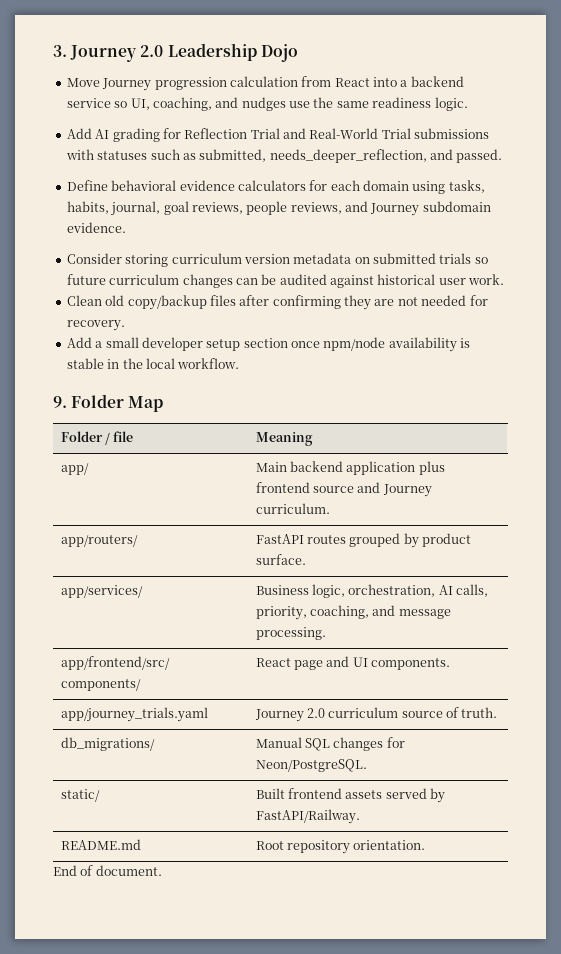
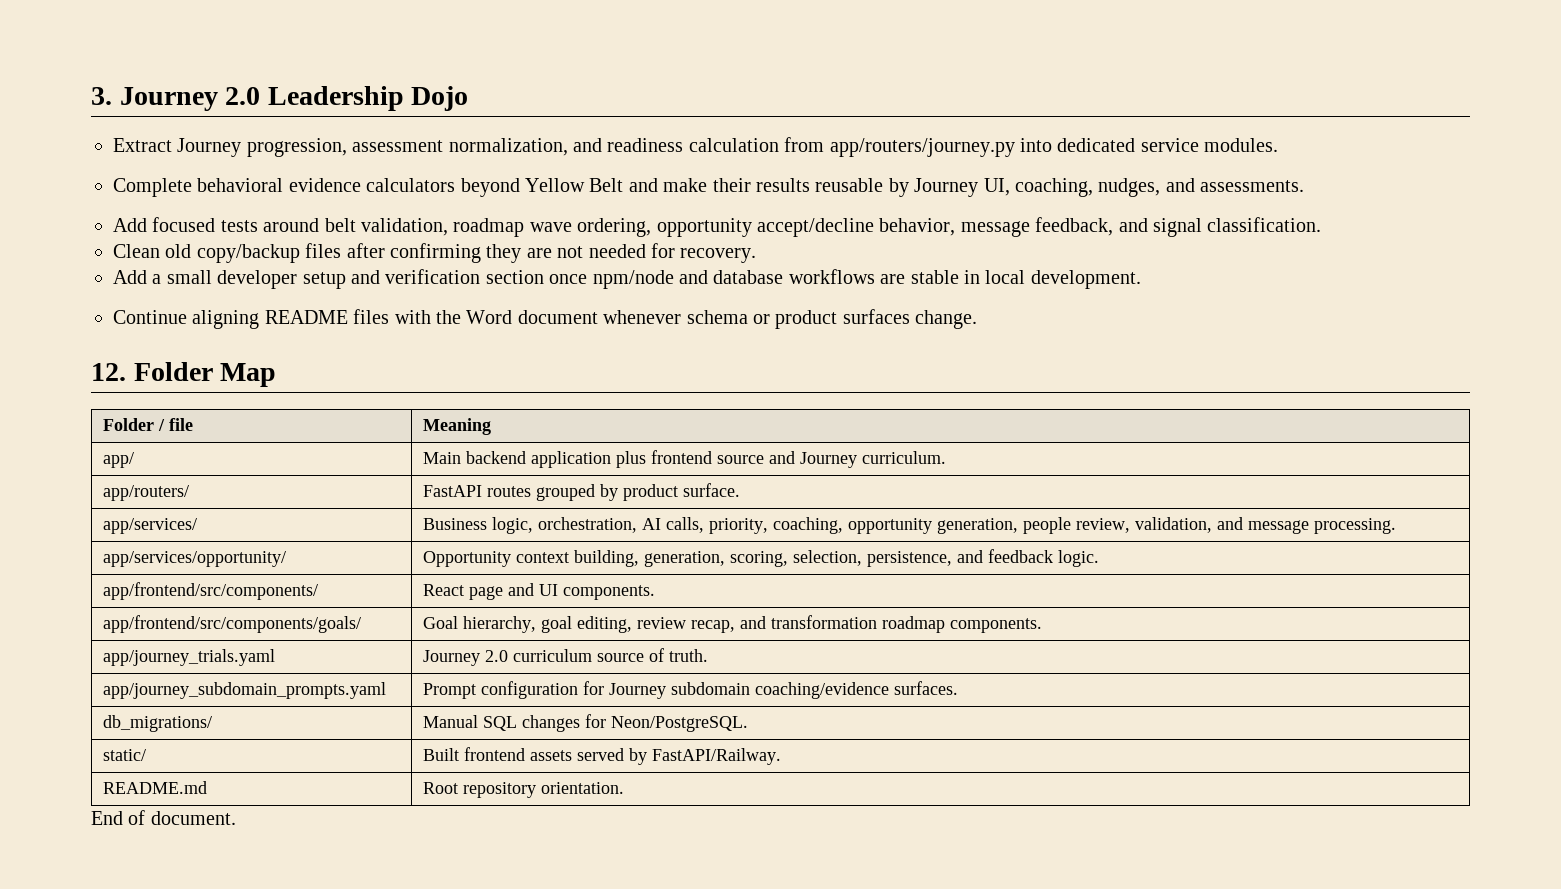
- Move Journey progression calculation from React into a backend service so UI, coaching, and nudges use the same readiness logic.
- Add AI grading for Reflection Trial and Real-World Trial submissions with statuses such as submitted, needs_deeper_reflection, and passed.
- Define behavioral evidence calculators for each domain using tasks, habits, journal, goal reviews, people reviews, and Journey subdomain evidence.
- Consider storing curriculum version metadata on submitted trials so future curriculum changes can be audited against historical user work.
+ Extract Journey progression, assessment normalization, and readiness calculation from app/routers/journey.py into dedicated service modules.
+ Complete behavioral evidence calculators beyond Yellow Belt and make their results reusable by Journey UI, coaching, nudges, and assessments.
+ Add focused tests around belt validation, roadmap wave ordering, opportunity accept/decline behavior, message feedback, and signal classification.
- Add a small developer setup section once npm/node availability is stable in the local workflow.
- 9. Folder Map
+ Add a small developer setup and verification section once npm/node and database workflows are stable in local development.
+ Continue aligning README files with the Word document whenever schema or product surfaces change.
+ 12. Folder Map
- app/services/ | Business logic, orchestration, AI calls, priority, coaching, and message processing.
+ app/services/ | Business logic, orchestration, AI calls, priority, coaching, opportunity generation, people review, validation, and message processing.
+ app/services/opportunity/ | Opportunity context building, generation, scoring, selection, persistence, and feedback logic.
+ app/frontend/src/components/goals/ | Goal hierarchy, goal editing, review recap, and transformation roadmap components.
+ app/journey_subdomain_prompts.yaml | Prompt configuration for Journey subdomain coaching/evidence surfaces.

